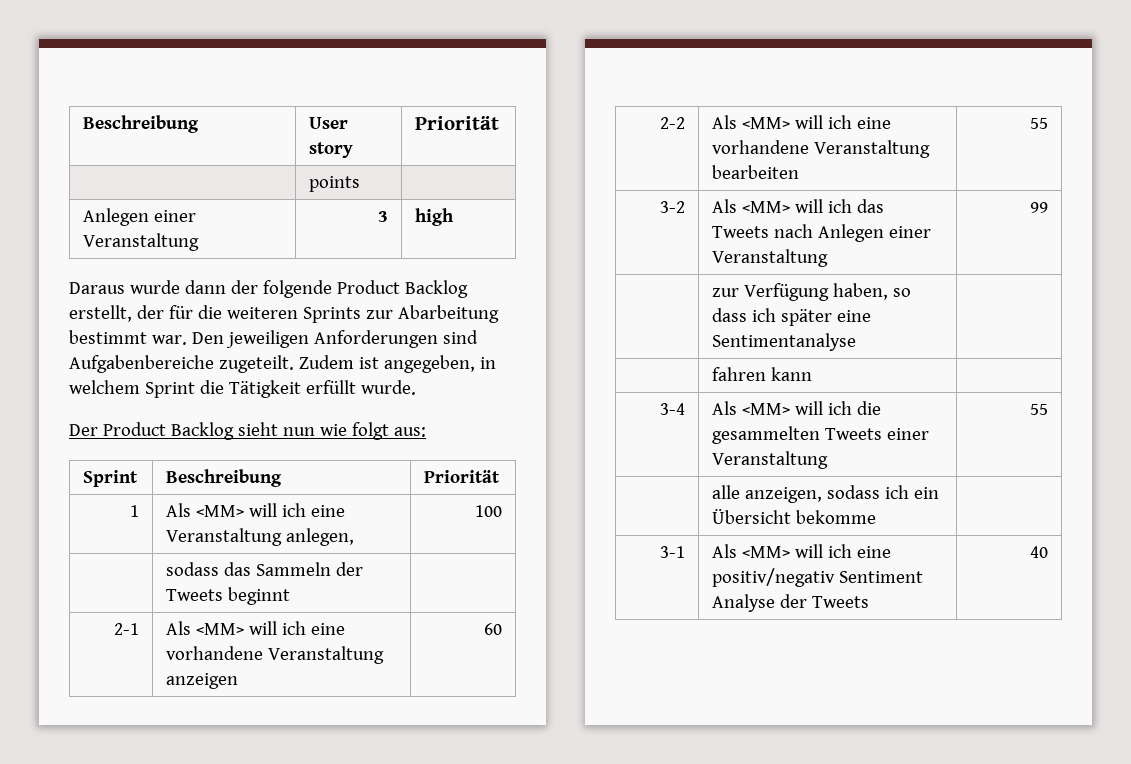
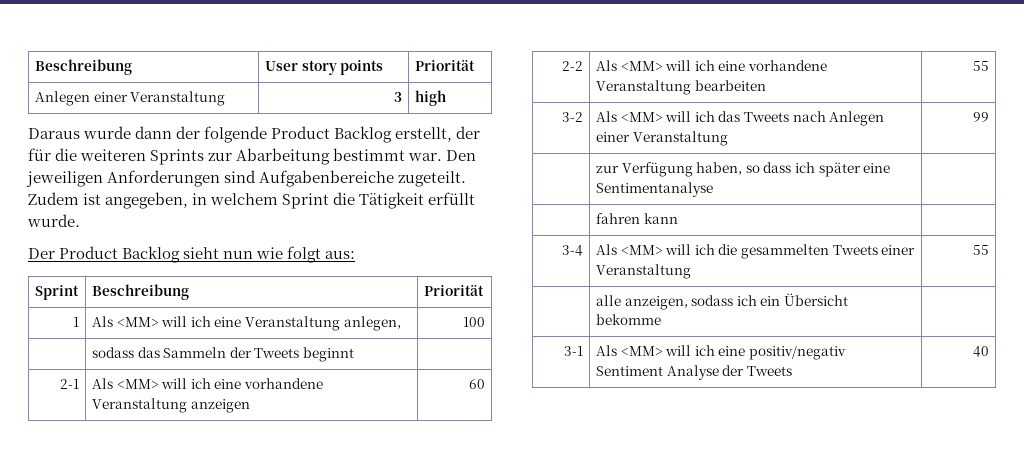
- Beschreibung | User story | Priorität
- | points |
+ Beschreibung | User story points | Priorität

